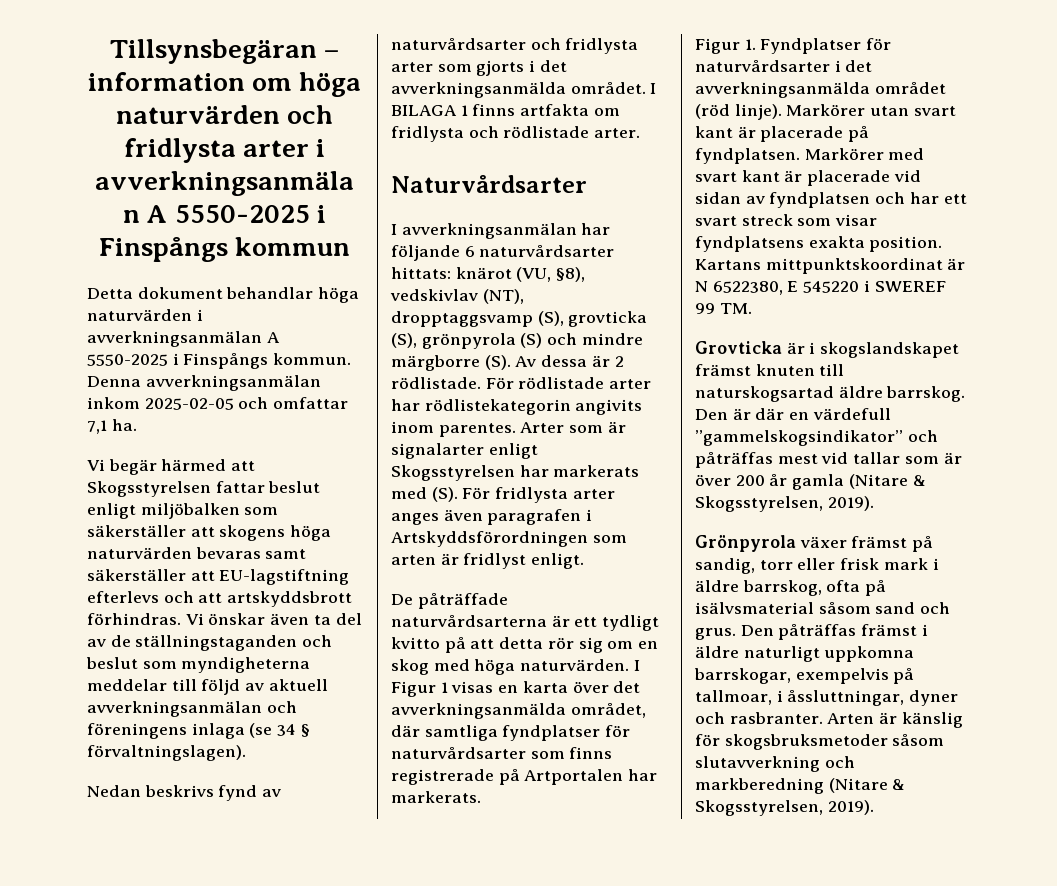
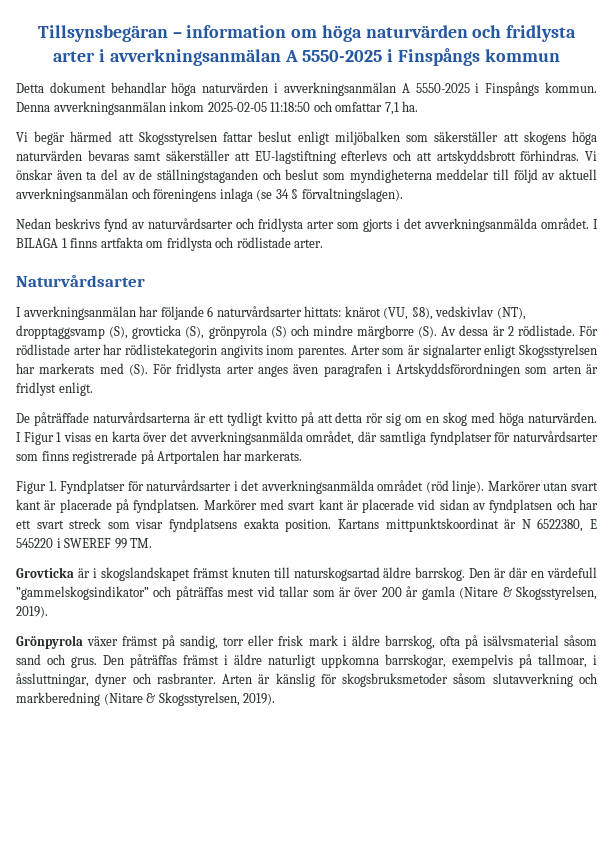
- Denna avverkningsanmälan inkom 2025-02-05 och omfattar 7,1 ha.
+ Denna avverkningsanmälan inkom 2025-02-05 11:18:50 och omfattar 7,1 ha.

